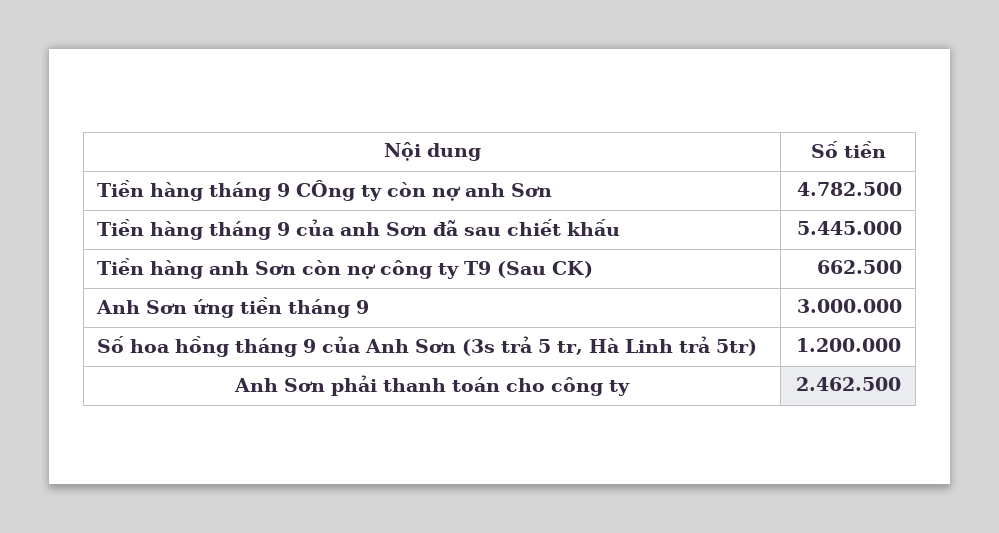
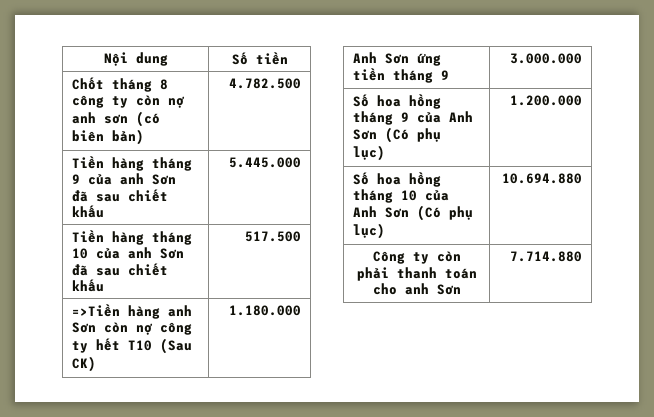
- Tiền hàng tháng 9 CÔng ty còn nợ anh Sơn | 4.782.500
+ Chốt tháng 8 công ty còn nợ anh sơn (có biên bản) | 4.782.500
- Tiền hàng anh Sơn còn nợ công ty T9 (Sau CK) | 662.500
+ Tiền hàng tháng 10 của anh Sơn đã sau chiết khấu | 517.500
+ =>Tiền hàng anh Sơn còn nợ công ty hết T10 (Sau CK) | 1.180.000
- Số hoa hồng tháng 9 của Anh Sơn (3s trả 5 tr, Hà Linh trả 5tr) | 1.200.000
- Anh Sơn phải thanh toán cho công ty | 2.462.500
+ Số hoa hồng tháng 9 của Anh Sơn (Có phụ lục) | 1.200.000
+ Số hoa hồng tháng 10 của Anh Sơn (Có phụ lục) | 10.694.880
+ Công ty còn phải thanh toán cho anh Sơn | 7.714.880

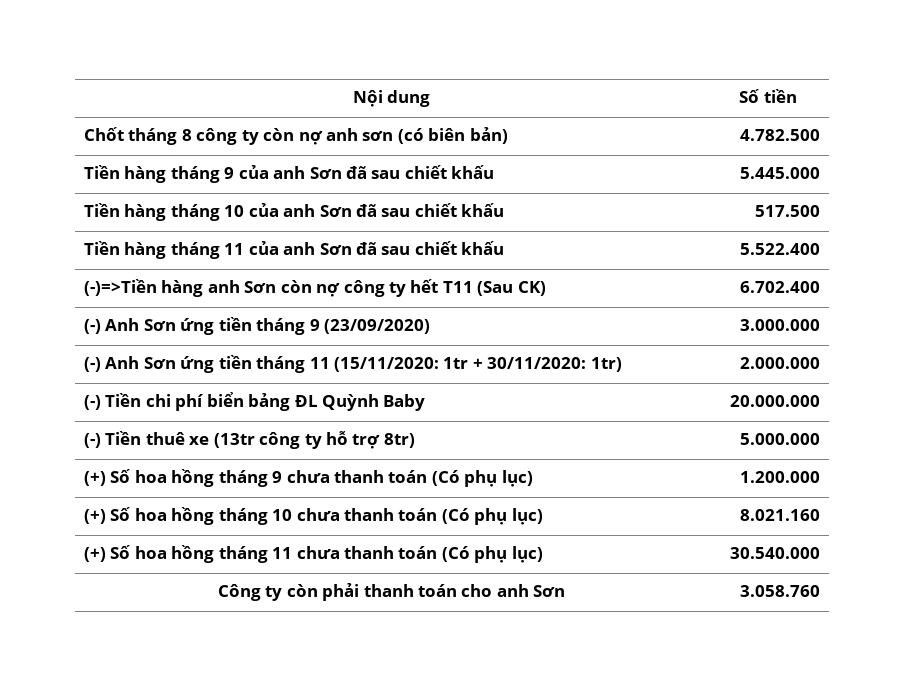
- =>Tiền hàng anh Sơn còn nợ công ty hết T10 (Sau CK) | 1.180.000
- Anh Sơn ứng tiền tháng 9 | 3.000.000
+ Tiền hàng tháng 11 của anh Sơn đã sau chiết khấu | 5.522.400
+ (-)=>Tiền hàng anh Sơn còn nợ công ty hết T11 (Sau CK) | 6.702.400
+ (-) Anh Sơn ứng tiền tháng 9 (23/09/2020) | 3.000.000
- Số hoa hồng tháng 9 của Anh Sơn (Có phụ lục) | 1.200.000
+ (-) Anh Sơn ứng tiền tháng 11 (15/11/2020: 1tr + 30/11/2020: 1tr) | 2.000.000
+ (-) Tiền chi phí biển bảng ĐL Quỳnh Baby | 20.000.000
+ (-) Tiền thuê xe (13tr công ty hỗ trợ 8tr) | 5.000.000
+ (+) Số hoa hồng tháng 9 chưa thanh toán (Có phụ lục) | 1.200.000
- Số hoa hồng tháng 10 của Anh Sơn (Có phụ lục) | 10.694.880
+ (+) Số hoa hồng tháng 10 chưa thanh toán (Có phụ lục) | 8.021.160
+ (+) Số hoa hồng tháng 11 chưa thanh toán (Có phụ lục) | 30.540.000
- Công ty còn phải thanh toán cho anh Sơn | 7.714.880
+ Công ty còn phải thanh toán cho anh Sơn | 3.058.760

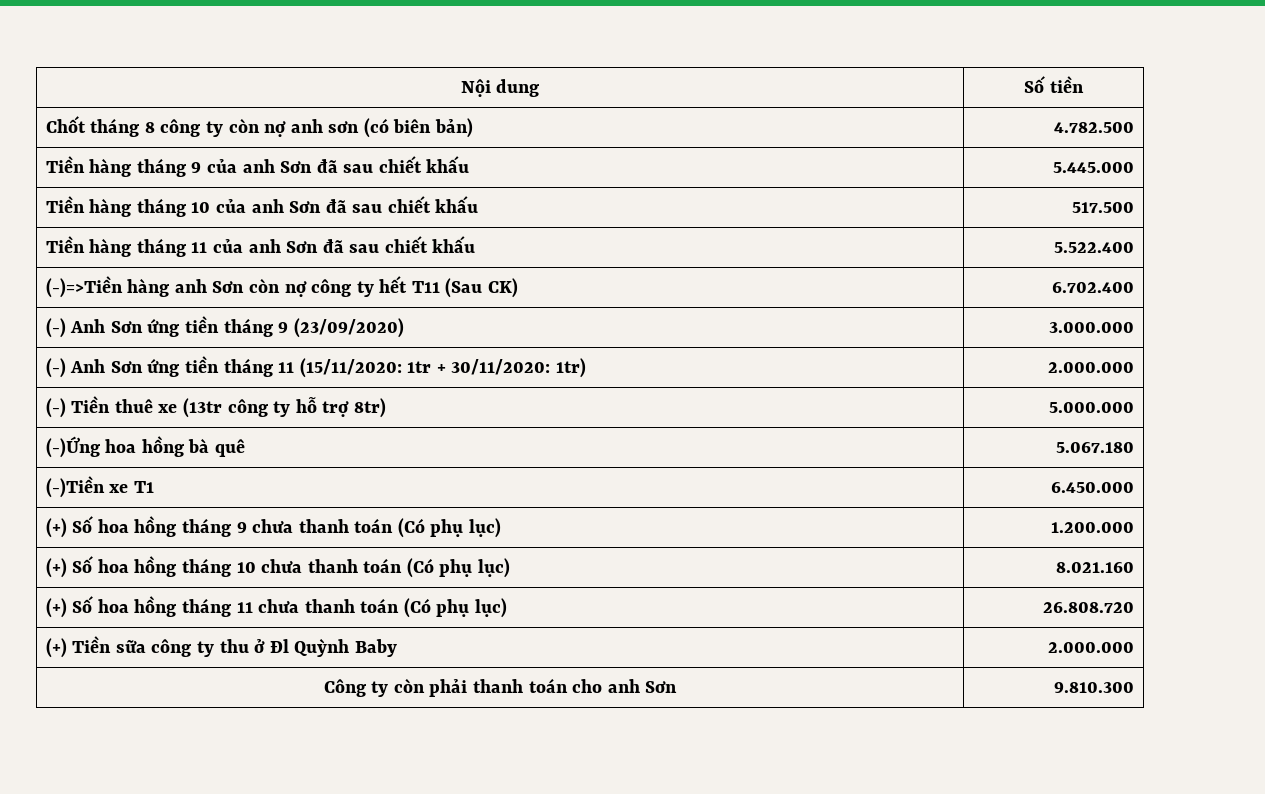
- (-) Tiền chi phí biển bảng ĐL Quỳnh Baby | 20.000.000
+ (-)Ứng hoa hồng bà quê | 5.067.180
+ (-)Tiền xe T1 | 6.450.000
- (+) Số hoa hồng tháng 11 chưa thanh toán (Có phụ lục) | 30.540.000
+ (+) Số hoa hồng tháng 11 chưa thanh toán (Có phụ lục) | 26.808.720
+ (+) Tiền sữa công ty thu ở Đl Quỳnh Baby | 2.000.000
- Công ty còn phải thanh toán cho anh Sơn | 3.058.760
+ Công ty còn phải thanh toán cho anh Sơn | 9.810.300

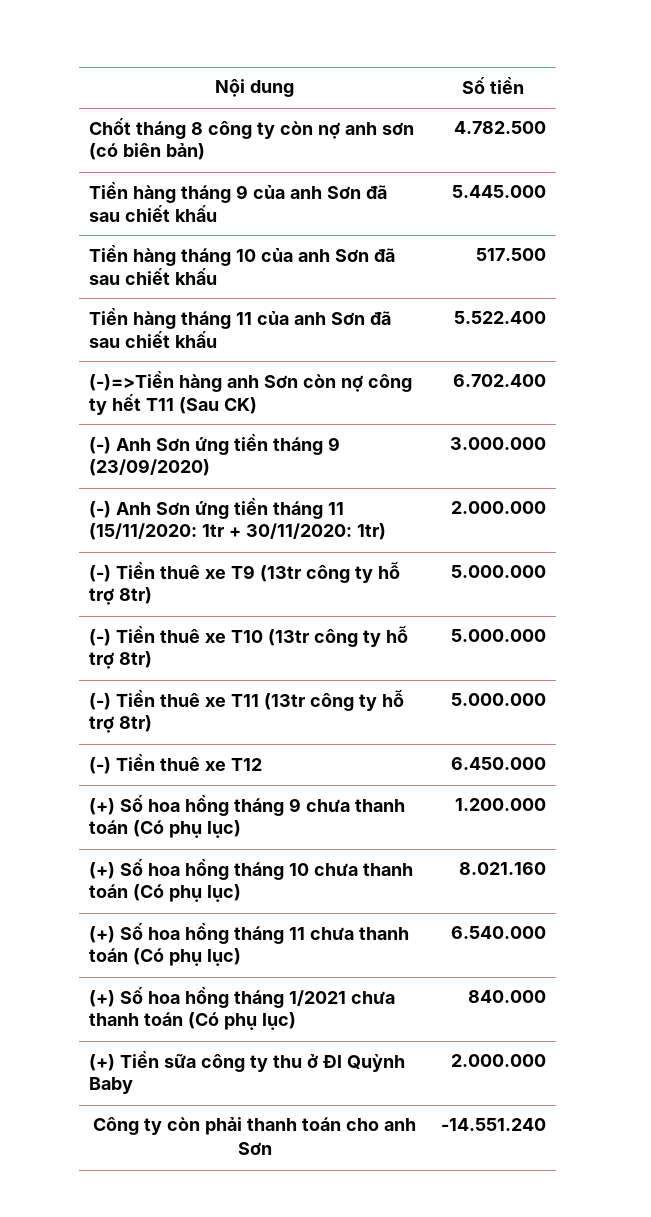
- (-) Tiền thuê xe (13tr công ty hỗ trợ 8tr) | 5.000.000
- (-)Ứng hoa hồng bà quê | 5.067.180
- (-)Tiền xe T1 | 6.450.000
+ (-) Tiền thuê xe T9 (13tr công ty hỗ trợ 8tr) | 5.000.000
+ (-) Tiền thuê xe T10 (13tr công ty hỗ trợ 8tr) | 5.000.000
+ (-) Tiền thuê xe T11 (13tr công ty hỗ trợ 8tr) | 5.000.000
+ (-) Tiền thuê xe T12 | 6.450.000
- (+) Số hoa hồng tháng 11 chưa thanh toán (Có phụ lục) | 26.808.720
+ (+) Số hoa hồng tháng 11 chưa thanh toán (Có phụ lục) | 6.540.000
+ (+) Số hoa hồng tháng 1/2021 chưa thanh toán (Có phụ lục) | 840.000
- Công ty còn phải thanh toán cho anh Sơn | 9.810.300
+ Công ty còn phải thanh toán cho anh Sơn | -14.551.240

